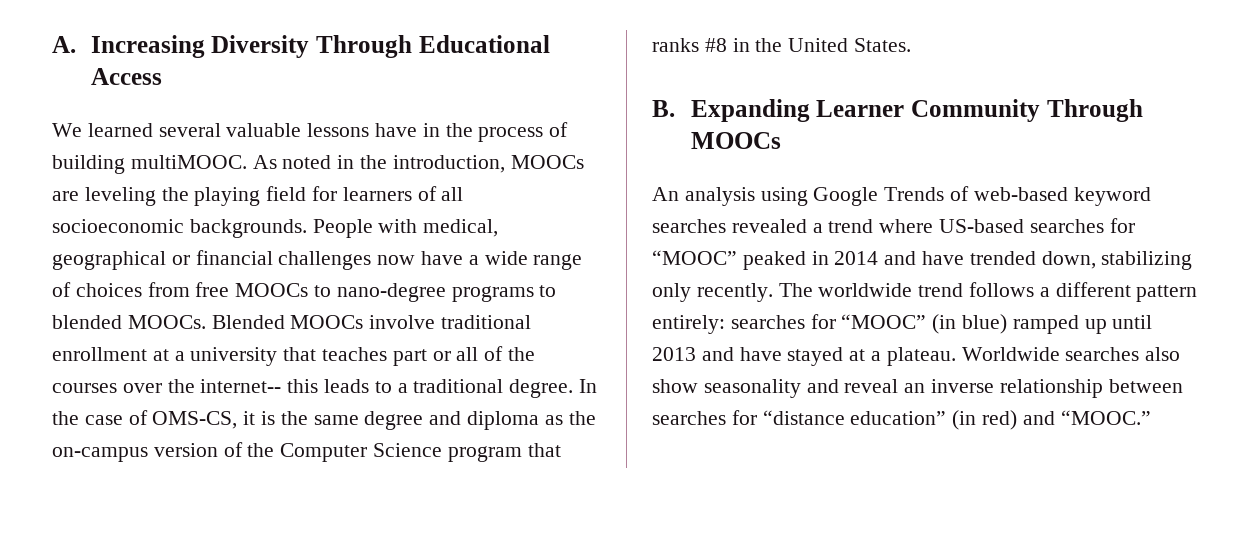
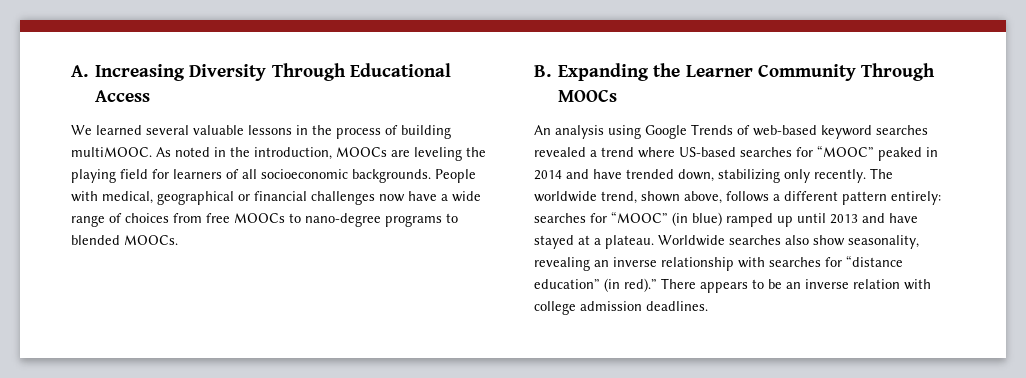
- We learned several valuable lessons have in the process of building multiMOOC.
+ We learned several valuable lessons in the process of building multiMOOC.
- Blended MOOCs involve traditional enrollment at a university that teaches part or all of the courses over the internet-- this leads to a traditional degree. In the case of OMS-CS, it is the same degree and diploma as the on-campus version of the Computer Science program that ranks #8 in the United States.
- B. Expanding Learner Community Through MOOCs
+ B. Expanding the Learner Community Through MOOCs
- The worldwide trend follows a different pattern entirely: searches for “MOOC” (in blue) ramped up until 2013 and have stayed at a plateau.
+ The worldwide trend, shown above, follows a different pattern entirely: searches for “MOOC” (in blue) ramped up until 2013 and have stayed at a plateau.
- Worldwide searches also show seasonality and reveal an inverse relationship between searches for “distance education” (in red) and “MOOC.”
+ Worldwide searches also show seasonality, revealing an inverse relationship with searches for “distance education” (in red).” There appears to be an inverse relation with college admission deadlines.

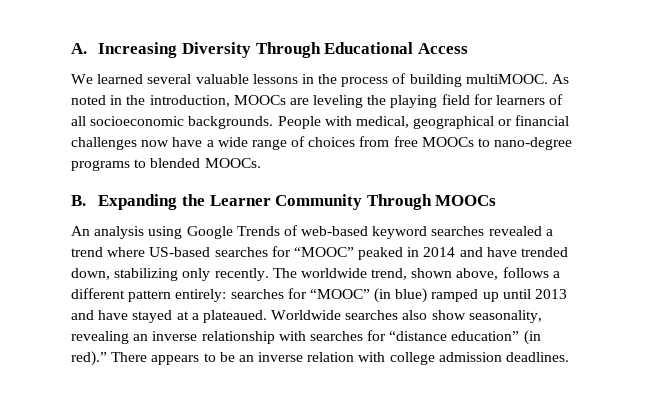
- The worldwide trend, shown above, follows a different pattern entirely: searches for “MOOC” (in blue) ramped up until 2013 and have stayed at a plateau.
+ The worldwide trend, shown above, follows a different pattern entirely: searches for “MOOC” (in blue) ramped up until 2013 and have stayed at a plateaued.

